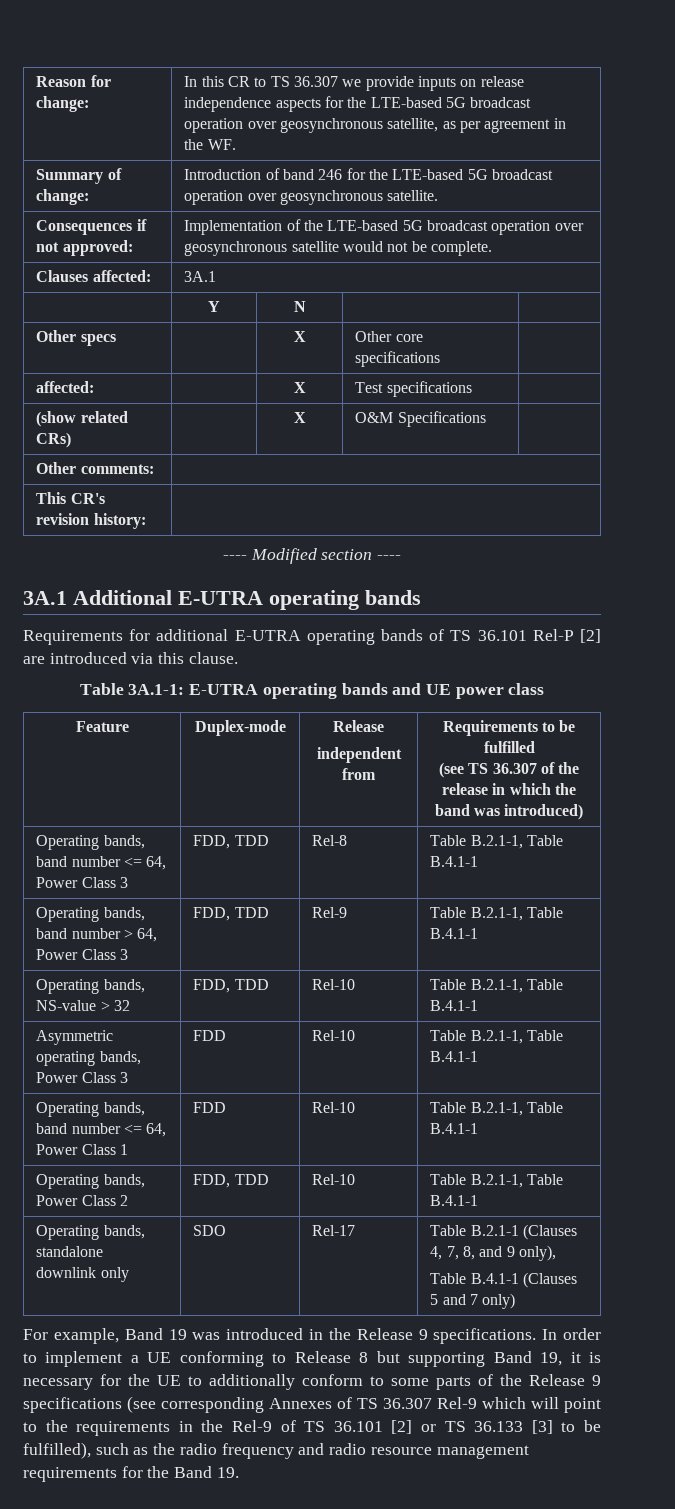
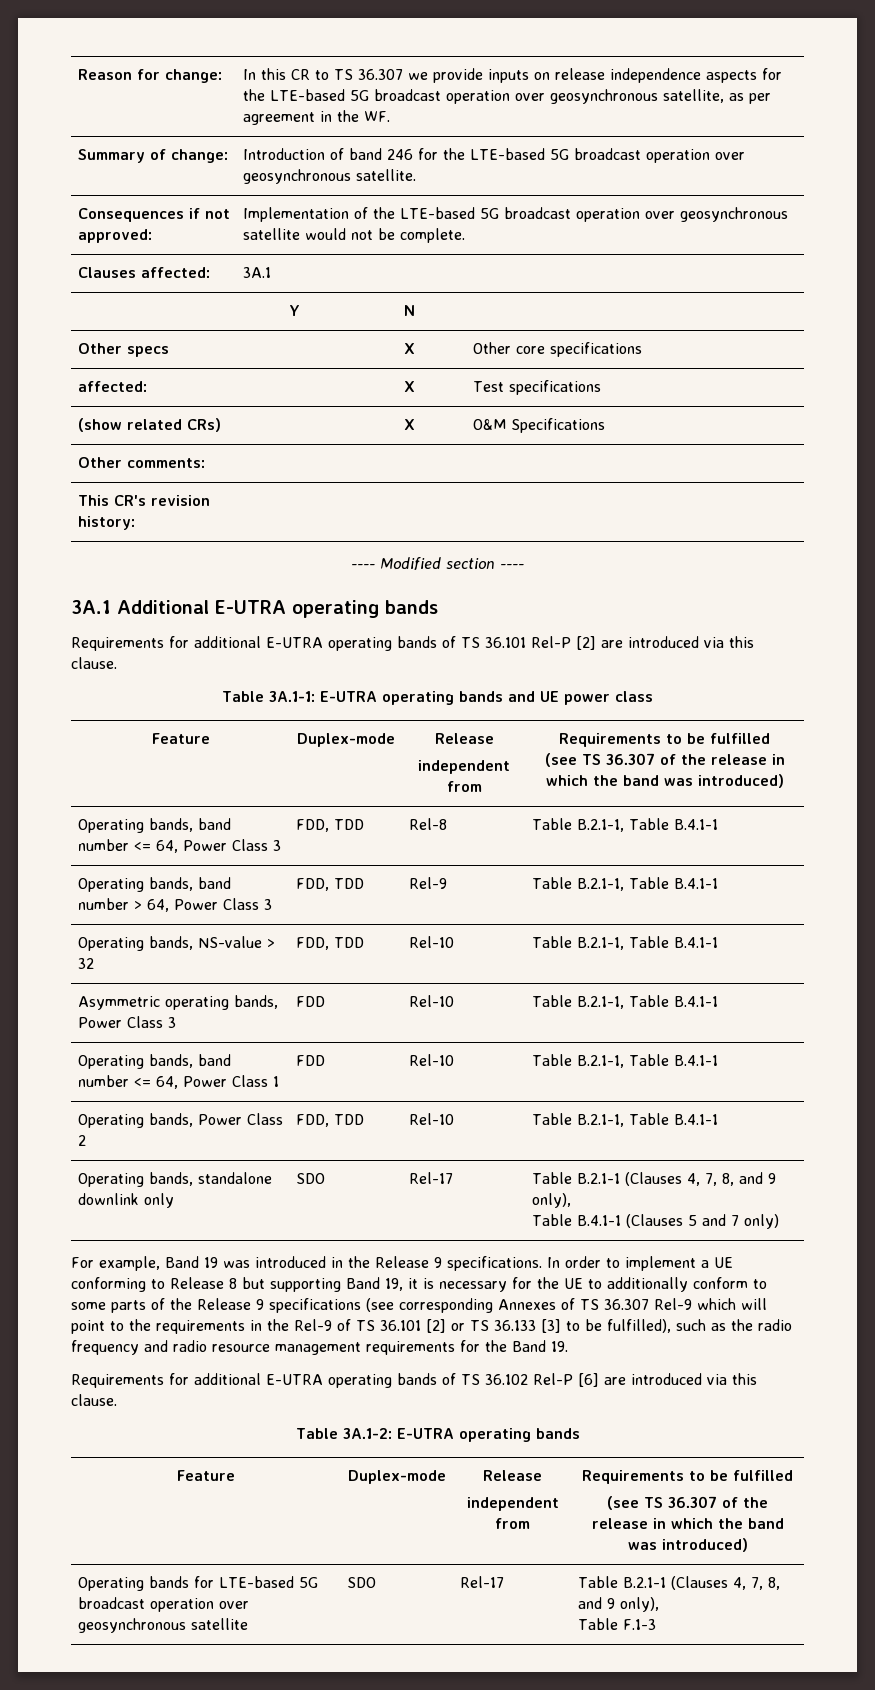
+ Requirements for additional E-UTRA operating bands of TS 36.102 Rel-P [6] are introduced via this clause.
+ Table 3A.1-2: E-UTRA operating bands
+ Feature | Duplex-mode | Release
+ independent from | Requirements to be fulfilled
+ (see TS 36.307 of the release in which the band was introduced)
+ Operating bands for LTE-based 5G broadcast operation over geosynchronous satellite | SDO | Rel-17 | Table B.2.1-1 (Clauses 4, 7, 8, and 9 only),
+ Table F.1-3

